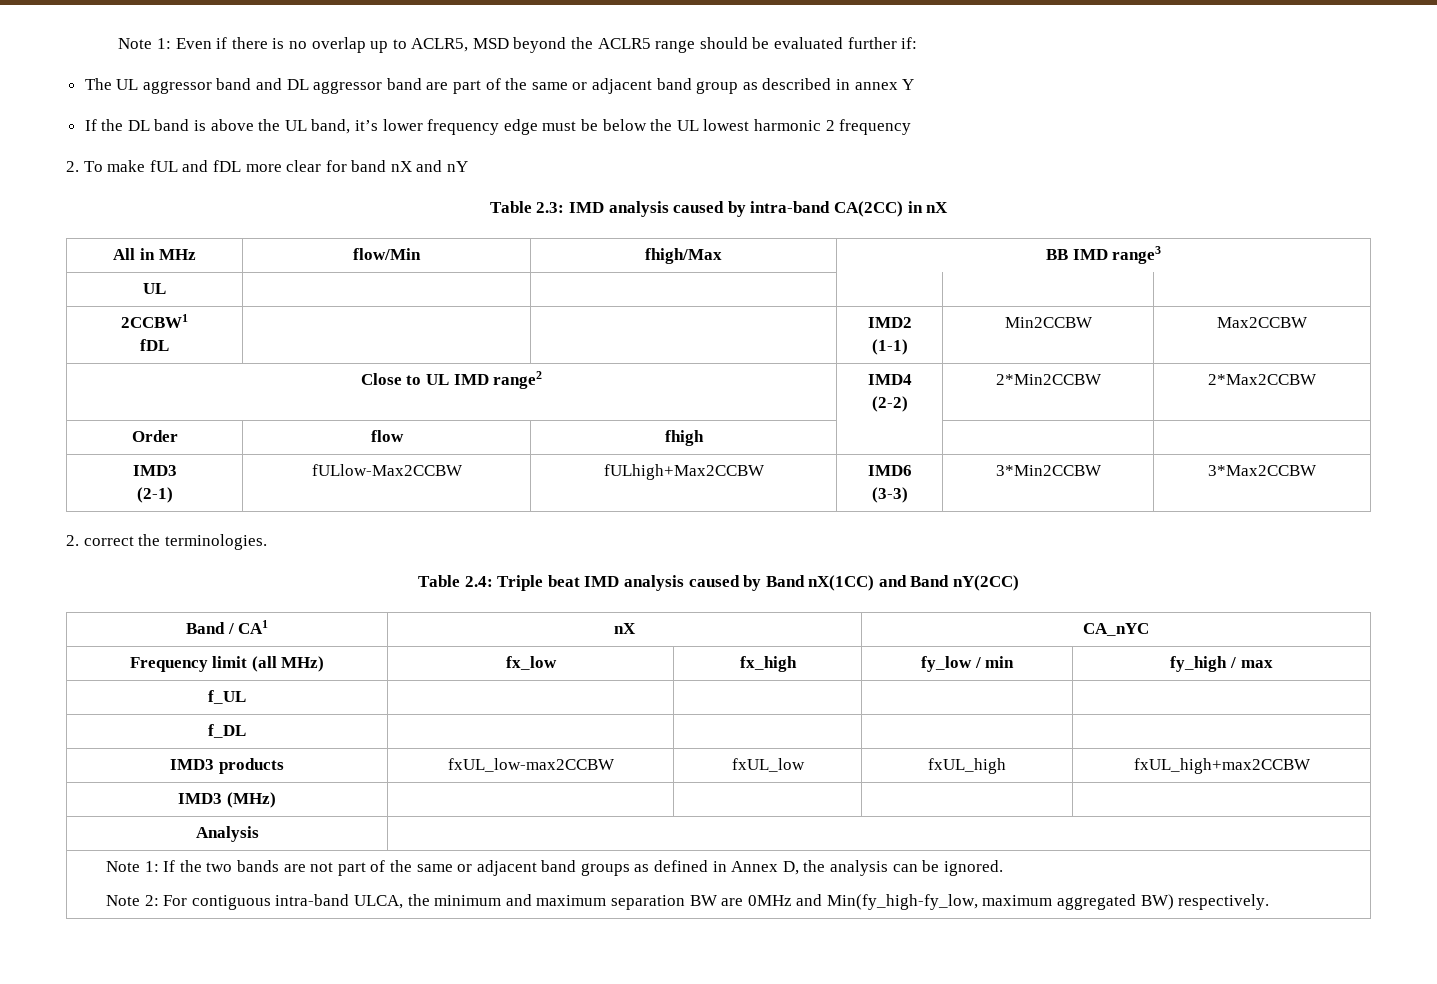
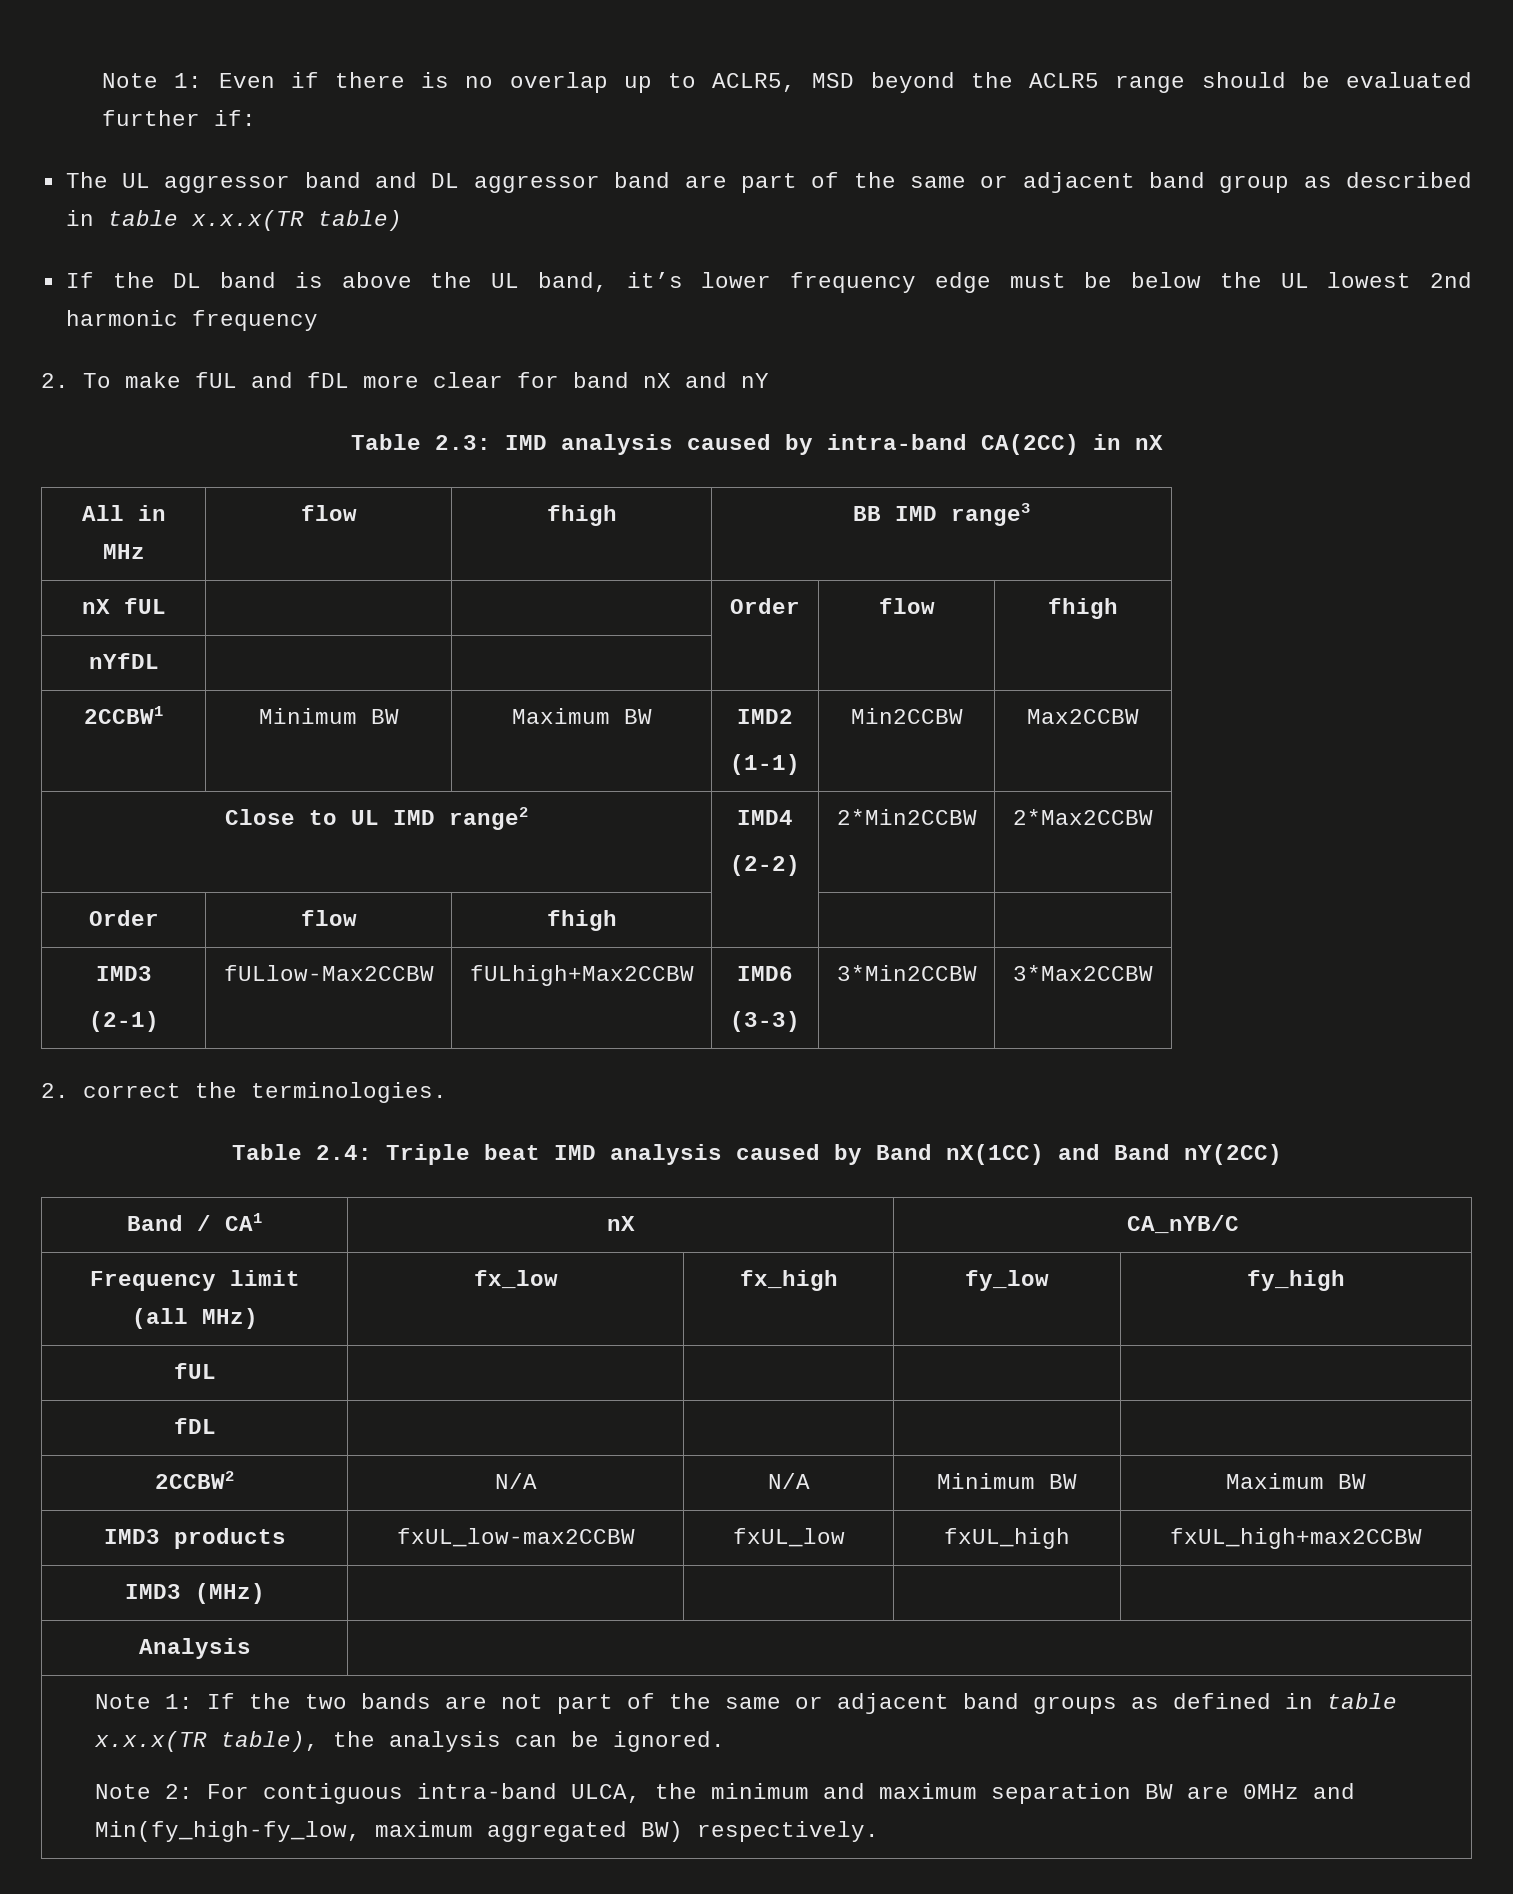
- The UL aggressor band and DL aggressor band are part of the same or adjacent band group as described in annex Y
+ The UL aggressor band and DL aggressor band are part of the same or adjacent band group as described in table x.x.x(TR table)
- If the DL band is above the UL band, it’s lower frequency edge must be below the UL lowest harmonic 2 frequency
+ If the DL band is above the UL band, it’s lower frequency edge must be below the UL lowest 2nd harmonic frequency
- All in MHz | flow/Min | fhigh/Max | BB IMD range3
+ All in MHz | flow | fhigh | BB IMD range3
- UL | | | | |
- 2CCBW1
- fDL | | | IMD2
+ nX fUL | | | Order | flow | fhigh
+ nYfDL | | | | |
+ 2CCBW1 | Minimum BW | Maximum BW | IMD2
- Band / CA1 | nX | CA_nYC
+ Band / CA1 | nX | CA_nYB/C
- Frequency limit (all MHz) | fx_low | fx_high | fy_low / min | fy_high / max
- f_UL | | | |
- f_DL | | | |
+ Frequency limit (all MHz) | fx_low | fx_high | fy_low | fy_high
+ fUL | | | |
+ fDL | | | |
+ 2CCBW2 | N/A | N/A | Minimum BW | Maximum BW
- Note 1: If the two bands are not part of the same or adjacent band groups as defined in Annex D, the analysis can be ignored.
+ Note 1: If the two bands are not part of the same or adjacent band groups as defined in table x.x.x(TR table), the analysis can be ignored.

